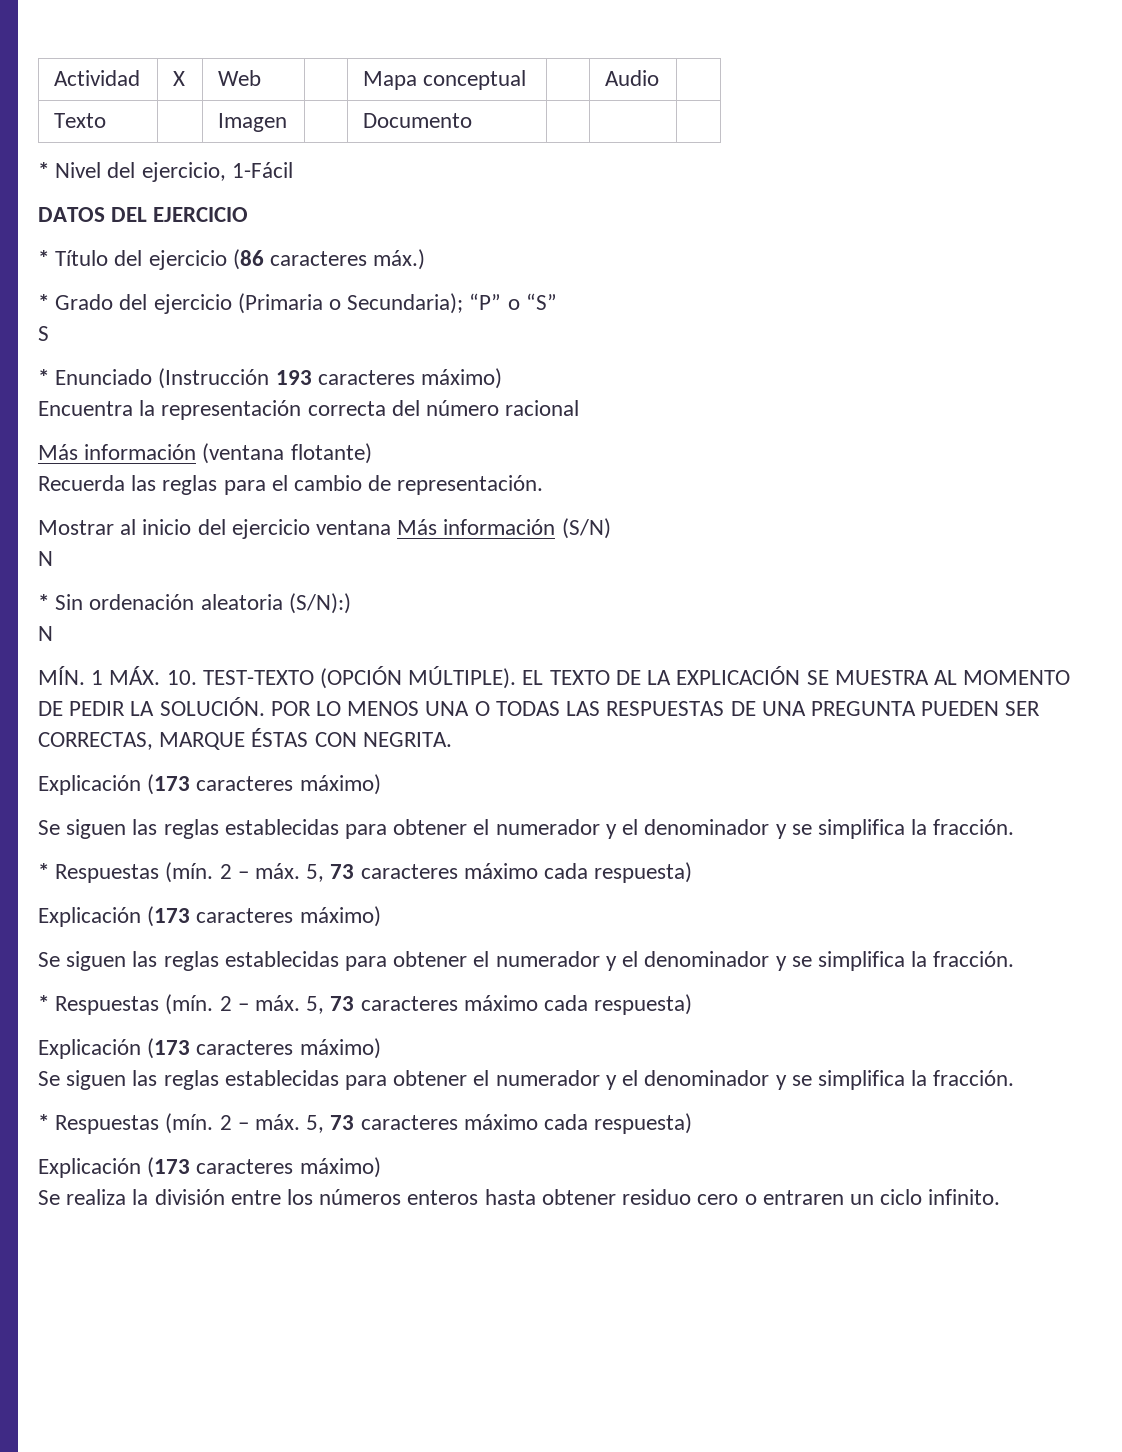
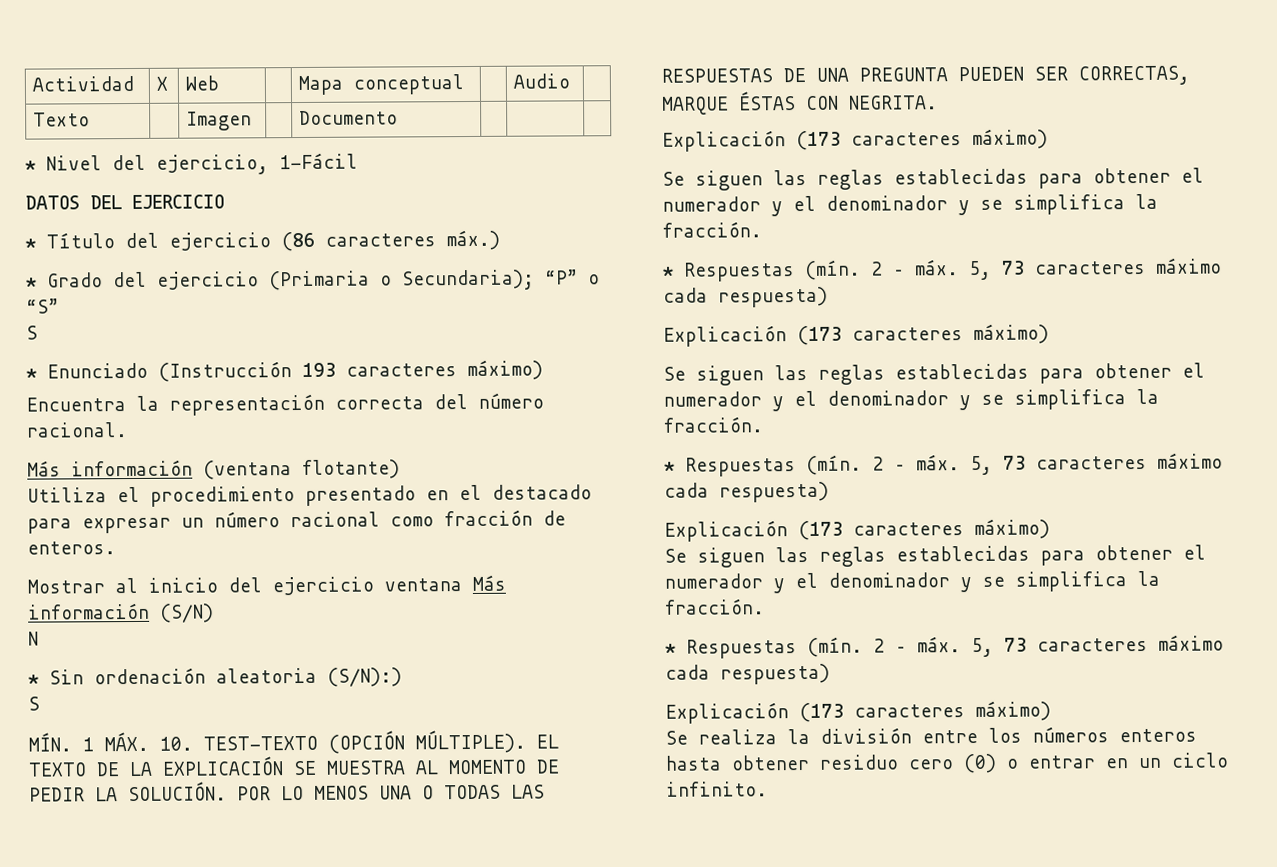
- Encuentra la representación correcta del número racional
+ Encuentra la representación correcta del número racional.
- Recuerda las reglas para el cambio de representación.
+ Utiliza el procedimiento presentado en el destacado para expresar un número racional como fracción de enteros.
  * Sin ordenación aleatoria (S/N):)
- N
+ S
- Se realiza la división entre los números enteros hasta obtener residuo cero o entraren un ciclo infinito.
+ Se realiza la división entre los números enteros hasta obtener residuo cero (0) o entrar en un ciclo infinito.

